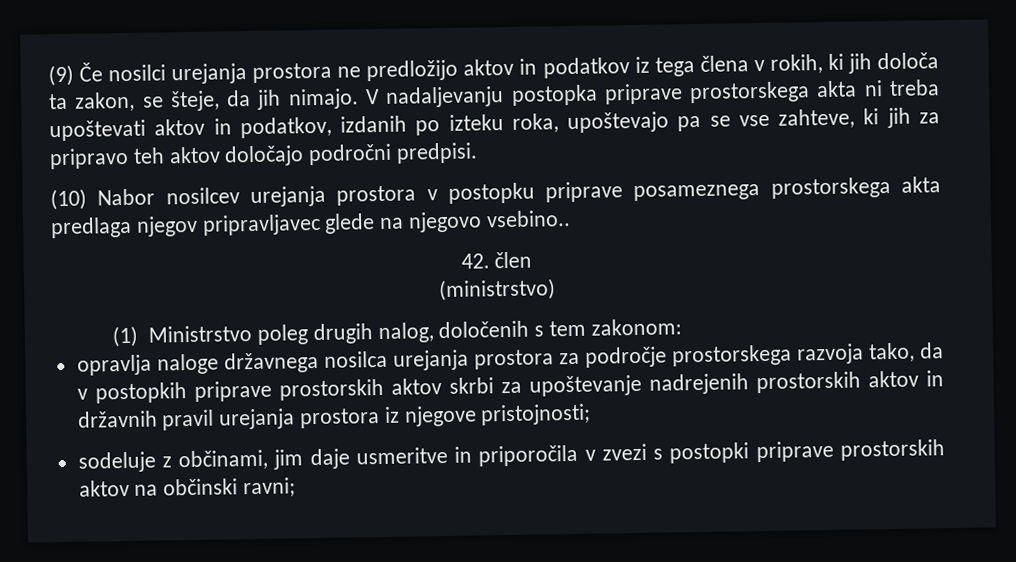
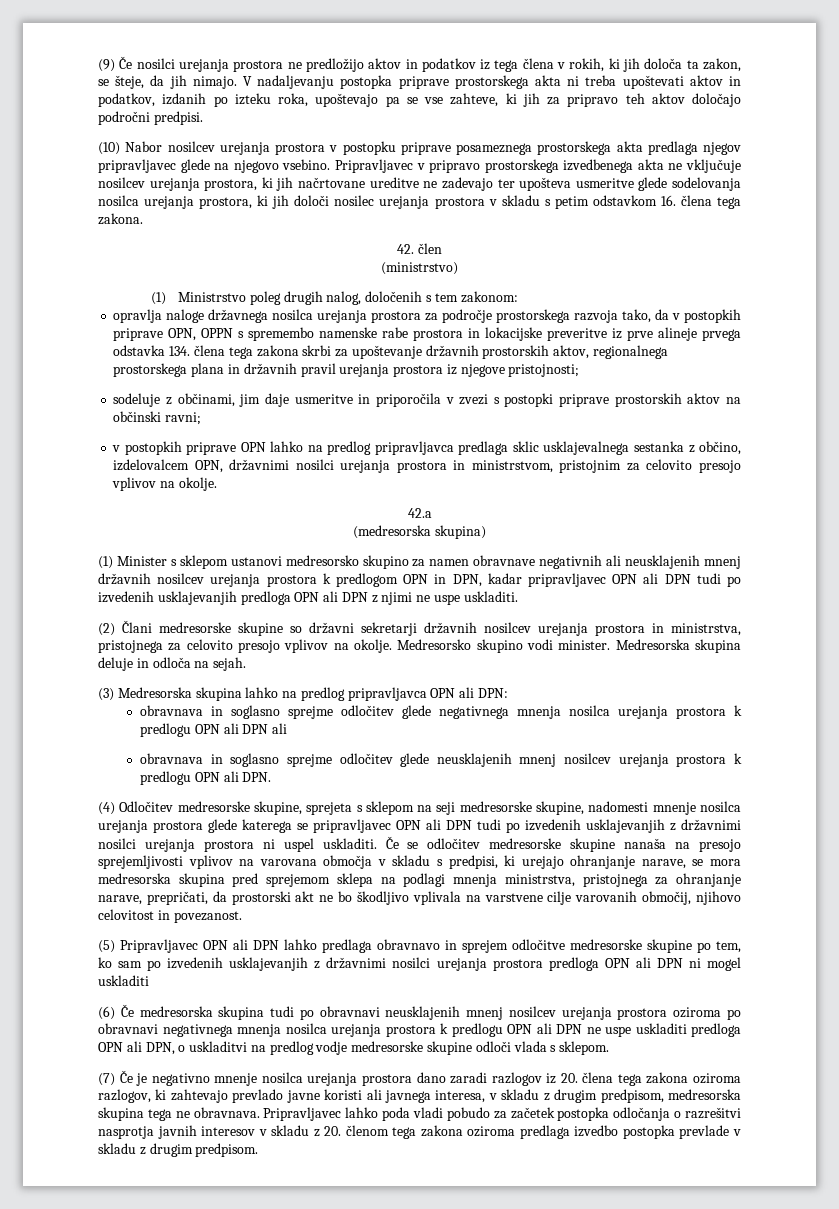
- (10) Nabor nosilcev urejanja prostora v postopku priprave posameznega prostorskega akta predlaga njegov pripravljavec glede na njegovo vsebino..
+ (10) Nabor nosilcev urejanja prostora v postopku priprave posameznega prostorskega akta predlaga njegov pripravljavec glede na njegovo vsebino. Pripravljavec v pripravo prostorskega izvedbenega akta ne vključuje nosilcev urejanja prostora, ki jih načrtovane ureditve ne zadevajo ter upošteva usmeritve glede sodelovanja nosilca urejanja prostora, ki jih določi nosilec urejanja prostora v skladu s petim odstavkom 16. člena tega zakona.
- opravlja naloge državnega nosilca urejanja prostora za področje prostorskega razvoja tako, da v postopkih priprave prostorskih aktov skrbi za upoštevanje nadrejenih prostorskih aktov in državnih pravil urejanja prostora iz njegove pristojnosti;
+ opravlja naloge državnega nosilca urejanja prostora za področje prostorskega razvoja tako, da v postopkih priprave OPN, OPPN s spremembo namenske rabe prostora in lokacijske preveritve iz prve alineje prvega odstavka 134. člena tega zakona skrbi za upoštevanje državnih prostorskih aktov, regionalnega prostorskega plana in državnih pravil urejanja prostora iz njegove pristojnosti;
+ v postopkih priprave OPN lahko na predlog pripravljavca predlaga sklic usklajevalnega sestanka z občino, izdelovalcem OPN, državnimi nosilci urejanja prostora in ministrstvom, pristojnim za celovito presojo vplivov na okolje.
+ 42.a
+ (medresorska skupina)
+ (1) Minister s sklepom ustanovi medresorsko skupino za namen obravnave negativnih ali neusklajenih mnenj državnih nosilcev urejanja prostora k predlogom OPN in DPN, kadar pripravljavec OPN ali DPN tudi po izvedenih usklajevanjih predloga OPN ali DPN z njimi ne uspe uskladiti.
+ (2) Člani medresorske skupine so državni sekretarji državnih nosilcev urejanja prostora in ministrstva, pristojnega za celovito presojo vplivov na okolje. Medresorsko skupino vodi minister. Medresorska skupina deluje in odloča na sejah.
+ (3) Medresorska skupina lahko na predlog pripravljavca OPN ali DPN:
+ obravnava in soglasno sprejme odločitev glede negativnega mnenja nosilca urejanja prostora k predlogu OPN ali DPN ali
+ obravnava in soglasno sprejme odločitev glede neusklajenih mnenj nosilcev urejanja prostora k predlogu OPN ali DPN.
+ (4) Odločitev medresorske skupine, sprejeta s sklepom na seji medresorske skupine, nadomesti mnenje nosilca urejanja prostora glede katerega se pripravljavec OPN ali DPN tudi po izvedenih usklajevanjih z državnimi nosilci urejanja prostora ni uspel uskladiti. Če se odločitev medresorske skupine nanaša na presojo sprejemljivosti vplivov na varovana območja v skladu s predpisi, ki urejajo ohranjanje narave, se mora medresorska skupina pred sprejemom sklepa na podlagi mnenja ministrstva, pristojnega za ohranjanje narave, prepričati, da prostorski akt ne bo škodljivo vplivala na varstvene cilje varovanih območij, njihovo celovitost in povezanost.
+ (5) Pripravljavec OPN ali DPN lahko predlaga obravnavo in sprejem odločitve medresorske skupine po tem, ko sam po izvedenih usklajevanjih z državnimi nosilci urejanja prostora predloga OPN ali DPN ni mogel uskladiti
+ (6) Če medresorska skupina tudi po obravnavi neusklajenih mnenj nosilcev urejanja prostora oziroma po obravnavi negativnega mnenja nosilca urejanja prostora k predlogu OPN ali DPN ne uspe uskladiti predloga OPN ali DPN, o uskladitvi na predlog vodje medresorske skupine odloči vlada s sklepom.
+ (7) Če je negativno mnenje nosilca urejanja prostora dano zaradi razlogov iz 20. člena tega zakona oziroma razlogov, ki zahtevajo prevlado javne koristi ali javnega interesa, v skladu z drugim predpisom, medresorska skupina tega ne obravnava. Pripravljavec lahko poda vladi pobudo za začetek postopka odločanja o razrešitvi nasprotja javnih interesov v skladu z 20. členom tega zakona oziroma predlaga izvedbo postopka prevlade v skladu z drugim predpisom.

